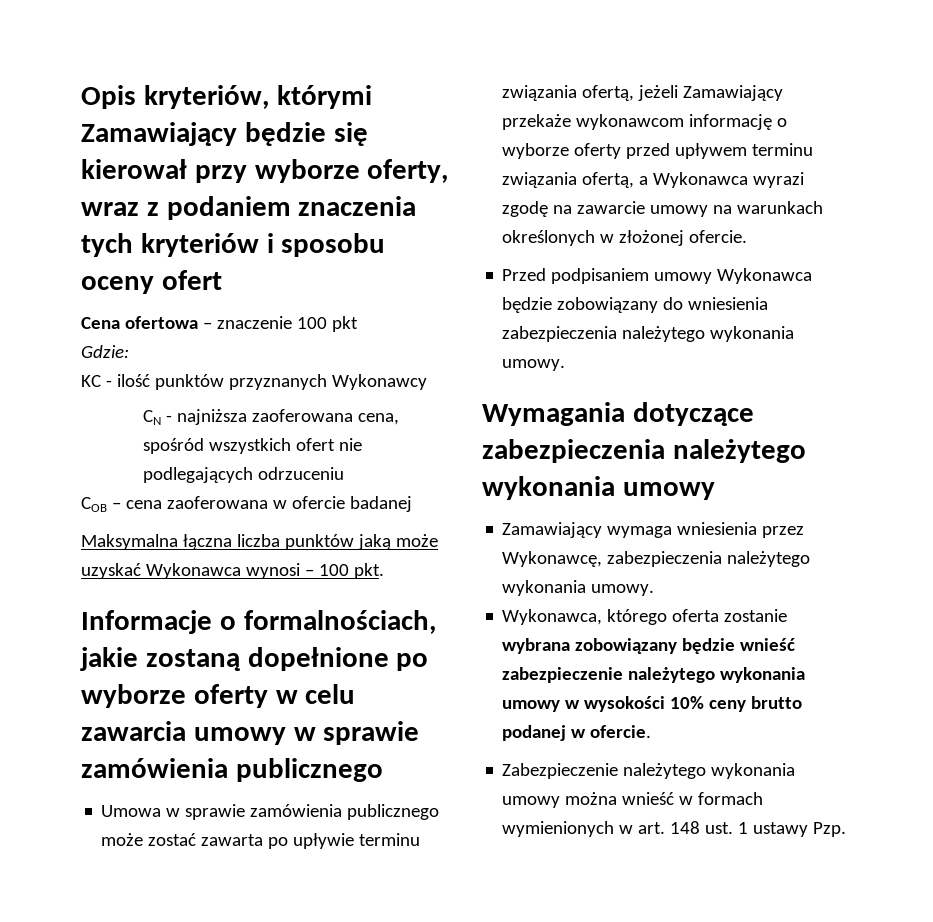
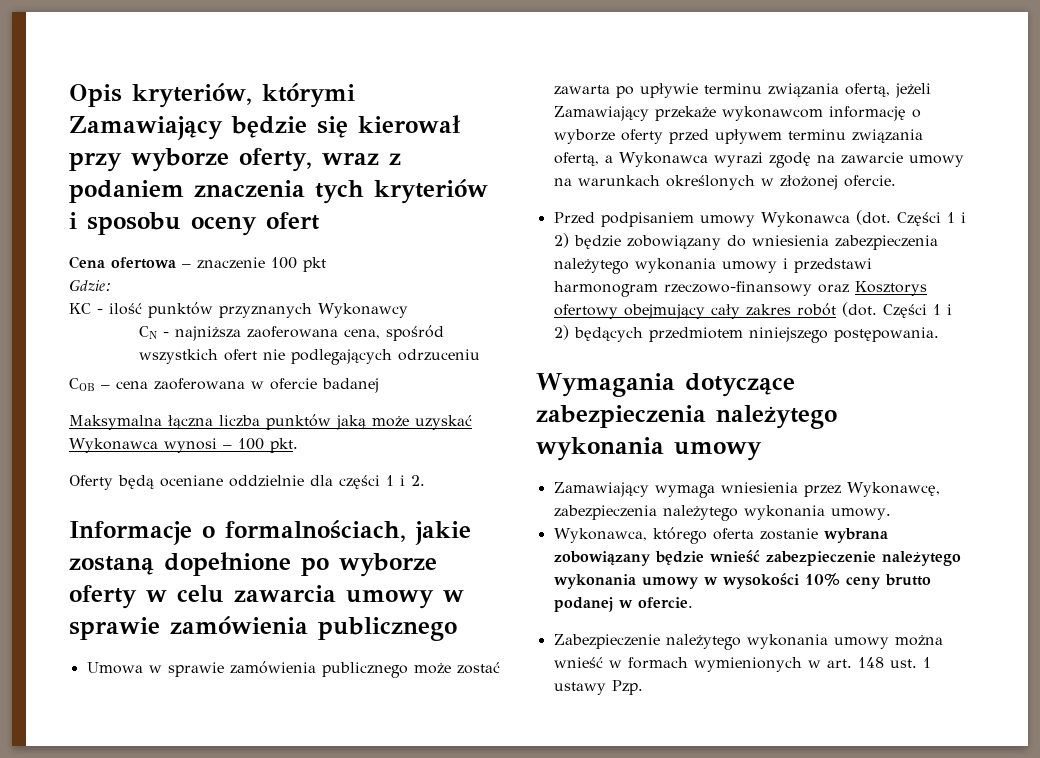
+ Oferty będą oceniane oddzielnie dla części 1 i 2.
- Przed podpisaniem umowy Wykonawca będzie zobowiązany do wniesienia zabezpieczenia należytego wykonania umowy.
+ Przed podpisaniem umowy Wykonawca (dot. Części 1 i 2) będzie zobowiązany do wniesienia zabezpieczenia należytego wykonania umowy i przedstawi harmonogram rzeczowo-finansowy oraz Kosztorys ofertowy obejmujący cały zakres robót (dot. Części 1 i 2) będących przedmiotem niniejszego postępowania.

